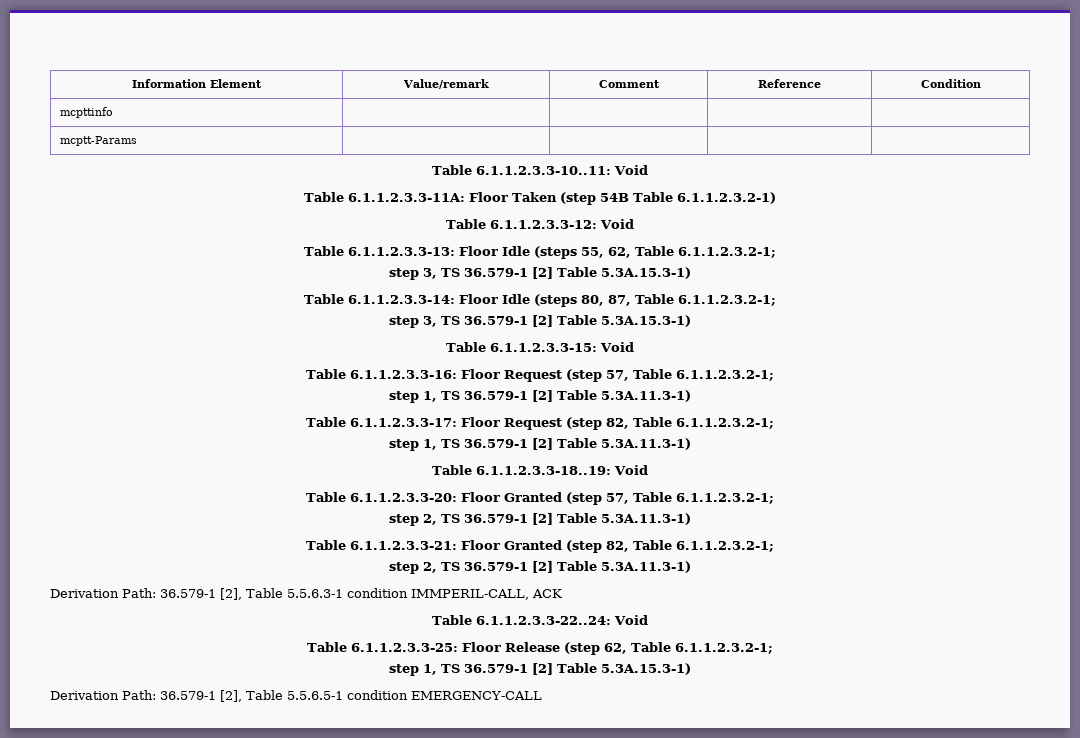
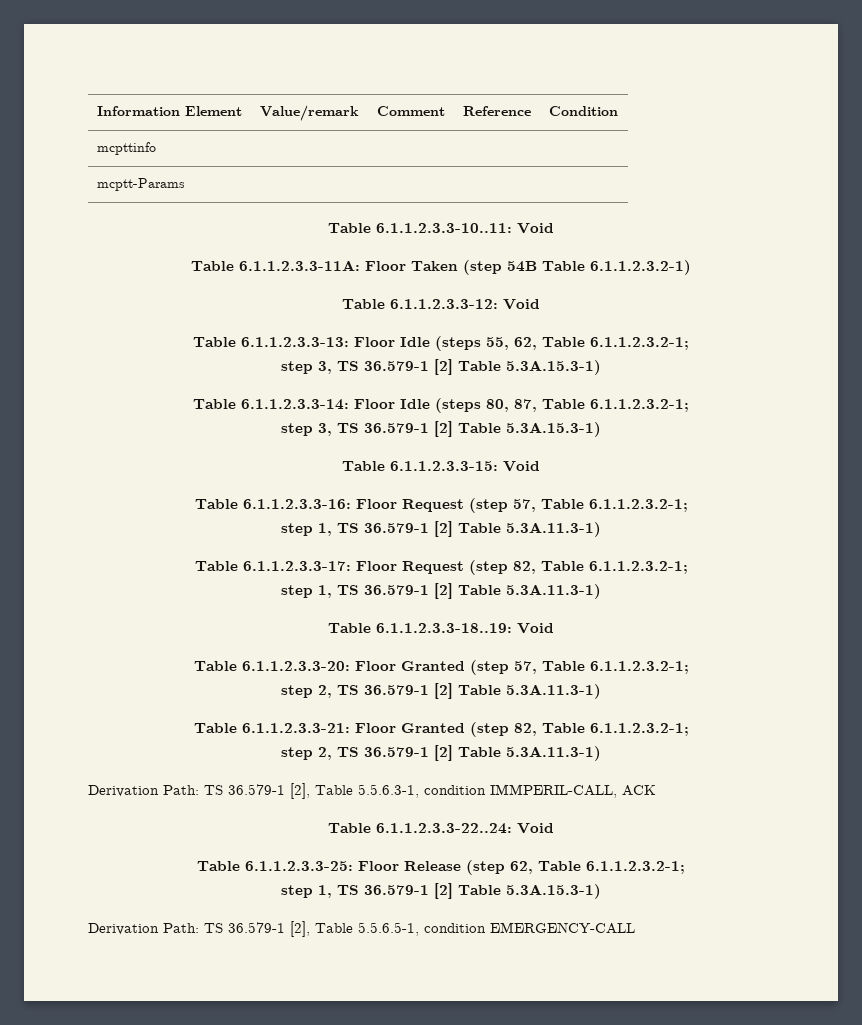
- Derivation Path: 36.579-1 [2], Table 5.5.6.3-1 condition IMMPERIL-CALL, ACK
+ Derivation Path: TS 36.579-1 [2], Table 5.5.6.3-1, condition IMMPERIL-CALL, ACK
- Derivation Path: 36.579-1 [2], Table 5.5.6.5-1 condition EMERGENCY-CALL
+ Derivation Path: TS 36.579-1 [2], Table 5.5.6.5-1, condition EMERGENCY-CALL

